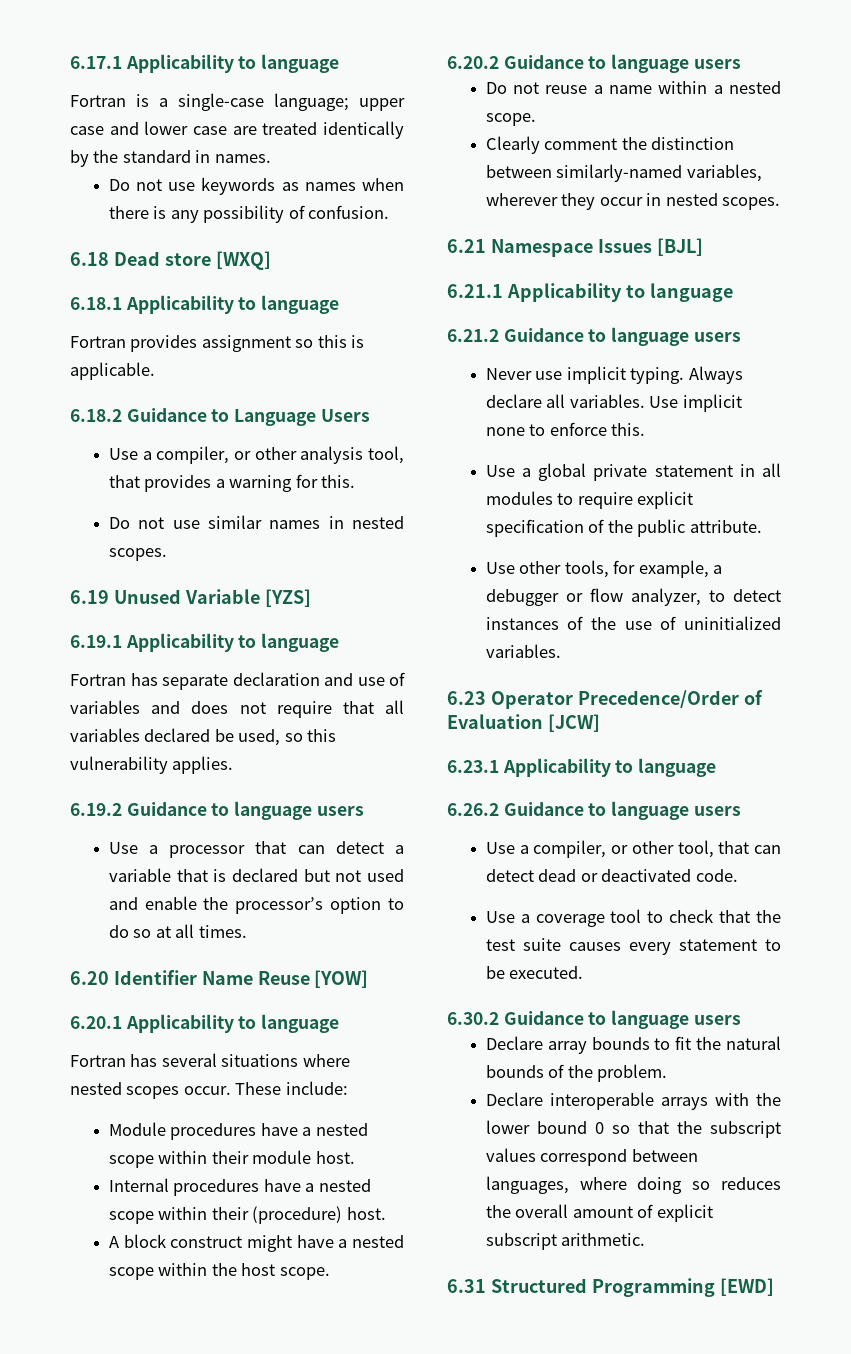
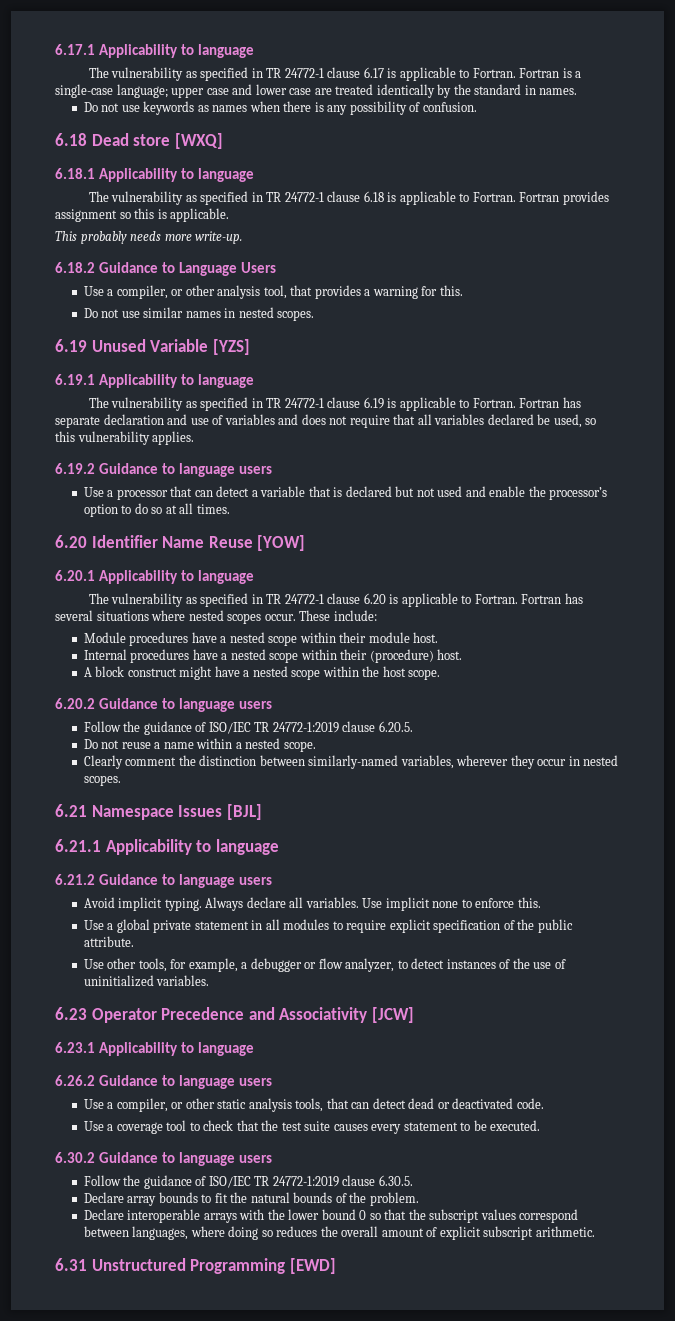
+ The vulnerability as specified in TR 24772-1 clause 6.17 is applicable to Fortran.
+ The vulnerability as specified in TR 24772-1 clause 6.18 is applicable to Fortran.
+ This probably needs more write-up.
+ The vulnerability as specified in TR 24772-1 clause 6.19 is applicable to Fortran.
+ The vulnerability as specified in TR 24772-1 clause 6.20 is applicable to Fortran.
+ Follow the guidance of ISO/IEC TR 24772-1:2019 clause 6.20.5.
- Never use implicit typing.
+ Avoid implicit typing.
- 6.23 Operator Precedence/Order of Evaluation [JCW]
+ 6.23 Operator Precedence and Associativity [JCW]
- Use a compiler, or other tool, that can detect dead or deactivated code.
+ Use a compiler, or other static analysis tools, that can detect dead or deactivated code.
+ Follow the guidance of ISO/IEC TR 24772-1:2019 clause 6.30.5.
- 6.31 Structured Programming [EWD]
+ 6.31 Unstructured Programming [EWD]

